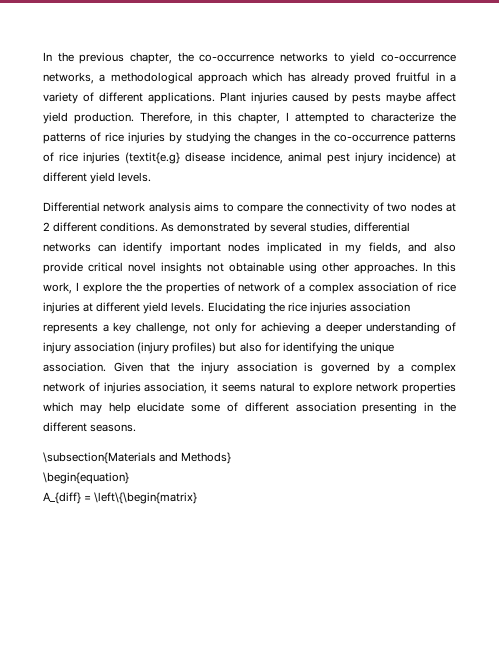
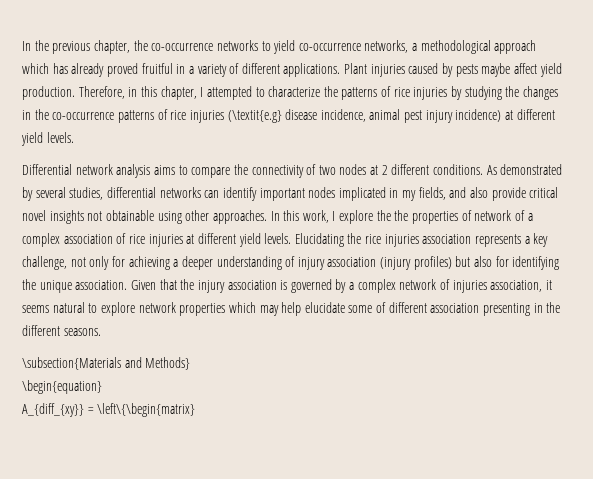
- Therefore, in this chapter, I attempted to characterize the patterns of rice injuries by studying the changes in the co-occurrence patterns of rice injuries (textit{e.g} disease incidence, animal pest injury incidence) at different yield levels.
+ Therefore, in this chapter, I attempted to characterize the patterns of rice injuries by studying the changes in the co-occurrence patterns of rice injuries (\textit{e.g} disease incidence, animal pest injury incidence) at different yield levels.
- A_{diff} = \left\{\begin{matrix}
+ A_{diff_{xy}} = \left\{\begin{matrix}

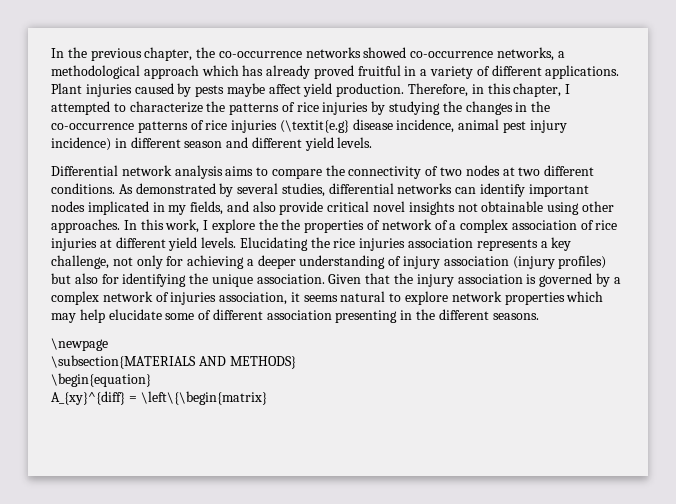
- In the previous chapter, the co-occurrence networks to yield co-occurrence networks, a methodological approach which has already proved fruitful in a variety of different applications.
+ In the previous chapter, the co-occurrence networks showed co-occurrence networks, a methodological approach which has already proved fruitful in a variety of different applications.
- Therefore, in this chapter, I attempted to characterize the patterns of rice injuries by studying the changes in the co-occurrence patterns of rice injuries (\textit{e.g} disease incidence, animal pest injury incidence) at different yield levels.
+ Therefore, in this chapter, I attempted to characterize the patterns of rice injuries by studying the changes in the co-occurrence patterns of rice injuries (\textit{e.g} disease incidence, animal pest injury incidence) in different season and different yield levels.
- Differential network analysis aims to compare the connectivity of two nodes at 2 different conditions.
+ Differential network analysis aims to compare the connectivity of two nodes at two different conditions.
- \subsection{Materials and Methods}
+ \newpage
+ \subsection{MATERIALS AND METHODS}
- A_{diff_{xy}} = \left\{\begin{matrix}
+ A_{xy}^{diff} = \left\{\begin{matrix}

